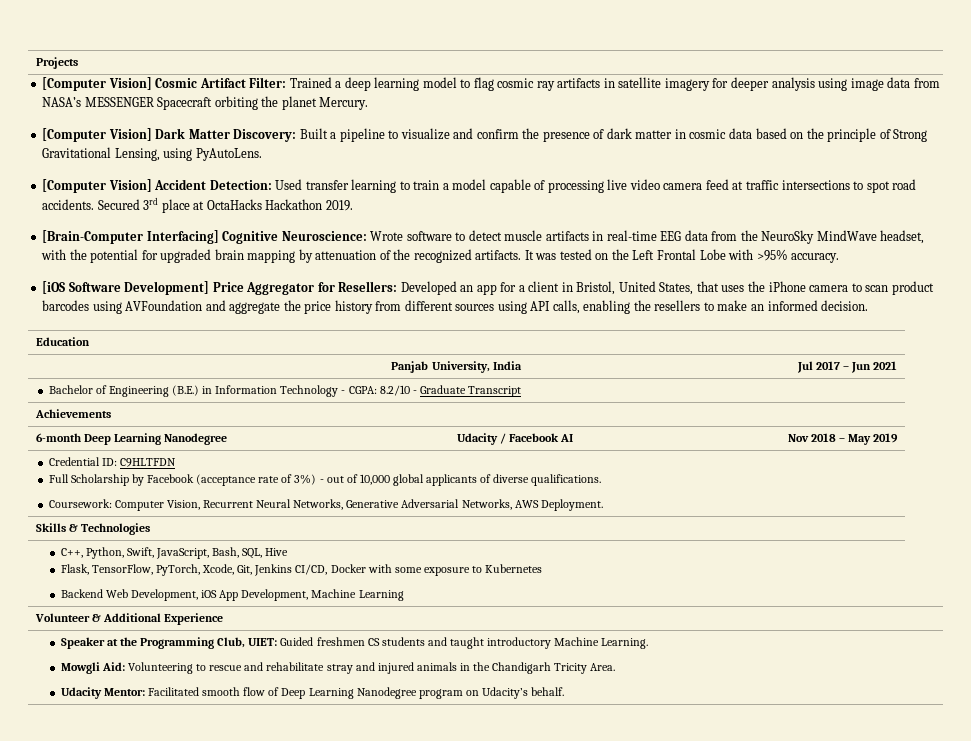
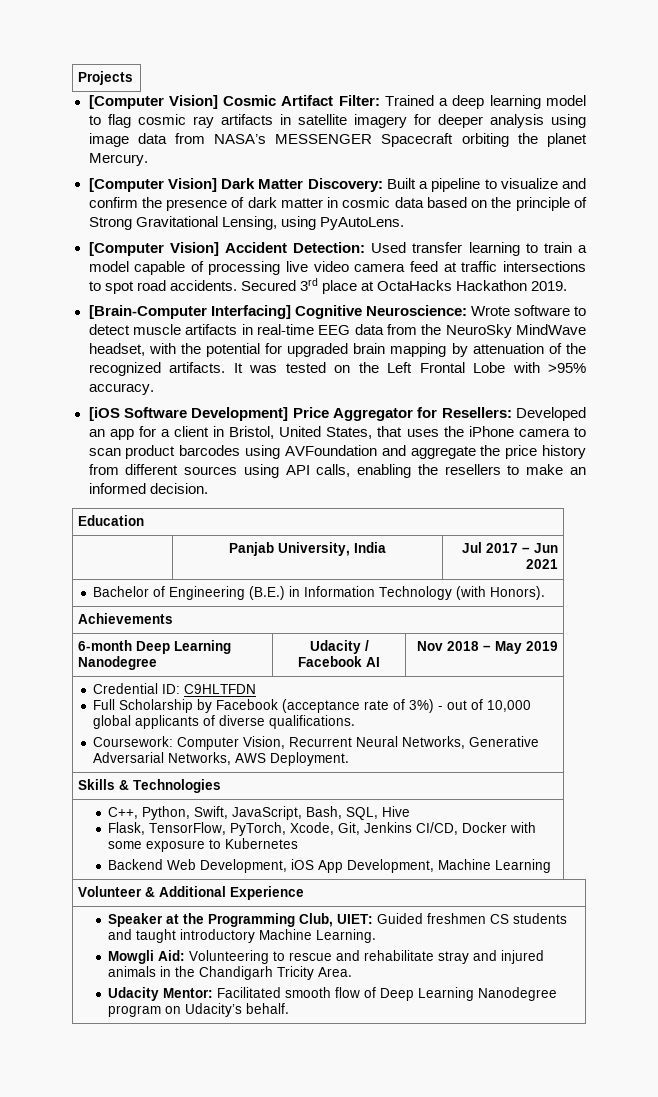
- Bachelor of Engineering (B.E.) in Information Technology - CGPA: 8.2/10 - Graduate Transcript
+ Bachelor of Engineering (B.E.) in Information Technology (with Honors).

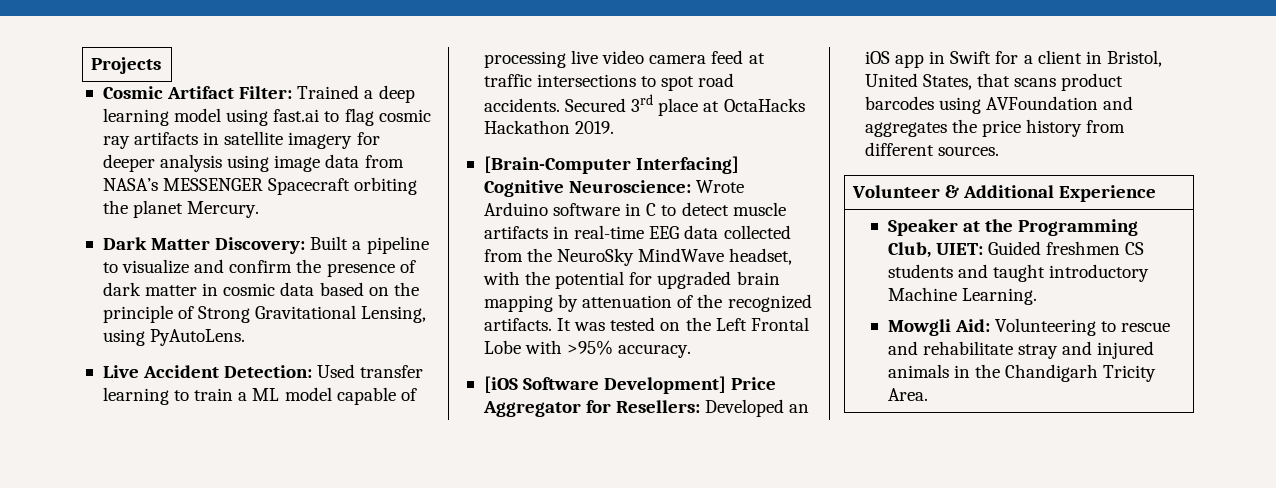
- [Computer Vision] Cosmic Artifact Filter: Trained a deep learning model to flag cosmic ray artifacts in satellite imagery for deeper analysis using image data from NASA’s MESSENGER Spacecraft orbiting the planet Mercury.
+ Cosmic Artifact Filter: Trained a deep learning model using fast.ai to flag cosmic ray artifacts in satellite imagery for deeper analysis using image data from NASA’s MESSENGER Spacecraft orbiting the planet Mercury.
- [Computer Vision] Dark Matter Discovery: Built a pipeline to visualize and confirm the presence of dark matter in cosmic data based on the principle of Strong Gravitational Lensing, using PyAutoLens.
+ Dark Matter Discovery: Built a pipeline to visualize and confirm the presence of dark matter in cosmic data based on the principle of Strong Gravitational Lensing, using PyAutoLens.
- [Computer Vision] Accident Detection: Used transfer learning to train a model capable of processing live video camera feed at traffic intersections to spot road accidents.
+ Live Accident Detection: Used transfer learning to train a ML model capable of processing live video camera feed at traffic intersections to spot road accidents.
- [Brain-Computer Interfacing] Cognitive Neuroscience: Wrote software to detect muscle artifacts in real-time EEG data from the NeuroSky MindWave headset, with the potential for upgraded brain mapping by attenuation of the recognized artifacts.
+ [Brain-Computer Interfacing] Cognitive Neuroscience: Wrote Arduino software in C to detect muscle artifacts in real-time EEG data collected from the NeuroSky MindWave headset, with the potential for upgraded brain mapping by attenuation of the recognized artifacts.
- [iOS Software Development] Price Aggregator for Resellers: Developed an app for a client in Bristol, United States, that uses the iPhone camera to scan product barcodes using AVFoundation and aggregate the price history from different sources using API calls, enabling the resellers to make an informed decision.
- Education
- | Panjab University, India | Jul 2017 – Jun 2021
- Bachelor of Engineering (B.E.) in Information Technology (with Honors).
- Achievements
- 6-month Deep Learning Nanodegree | Udacity / Facebook AI | Nov 2018 – May 2019
- Credential ID: C9HLTFDN
- Full Scholarship by Facebook (acceptance rate of 3%) - out of 10,000 global applicants of diverse qualifications.
- Coursework: Computer Vision, Recurrent Neural Networks, Generative Adversarial Networks, AWS Deployment.
- Skills & Technologies
- C++, Python, Swift, JavaScript, Bash, SQL, Hive
- Flask, TensorFlow, PyTorch, Xcode, Git, Jenkins CI/CD, Docker with some exposure to Kubernetes
- Backend Web Development, iOS App Development, Machine Learning
+ [iOS Software Development] Price Aggregator for Resellers: Developed an iOS app in Swift for a client in Bristol, United States, that scans product barcodes using AVFoundation and aggregates the price history from different sources.
- Udacity Mentor: Facilitated smooth flow of Deep Learning Nanodegree program on Udacity’s behalf.

